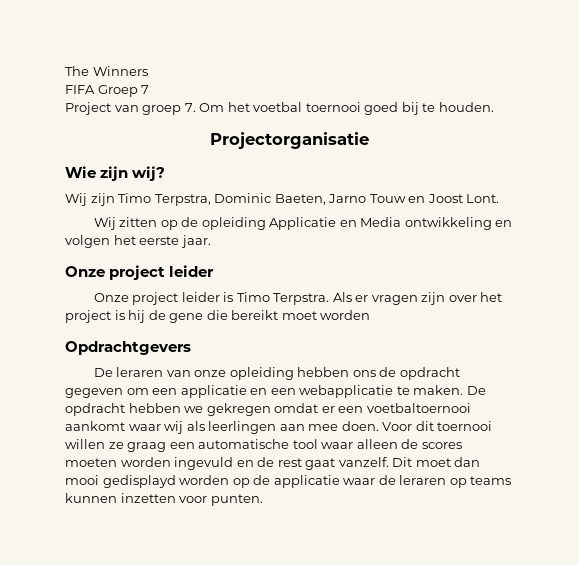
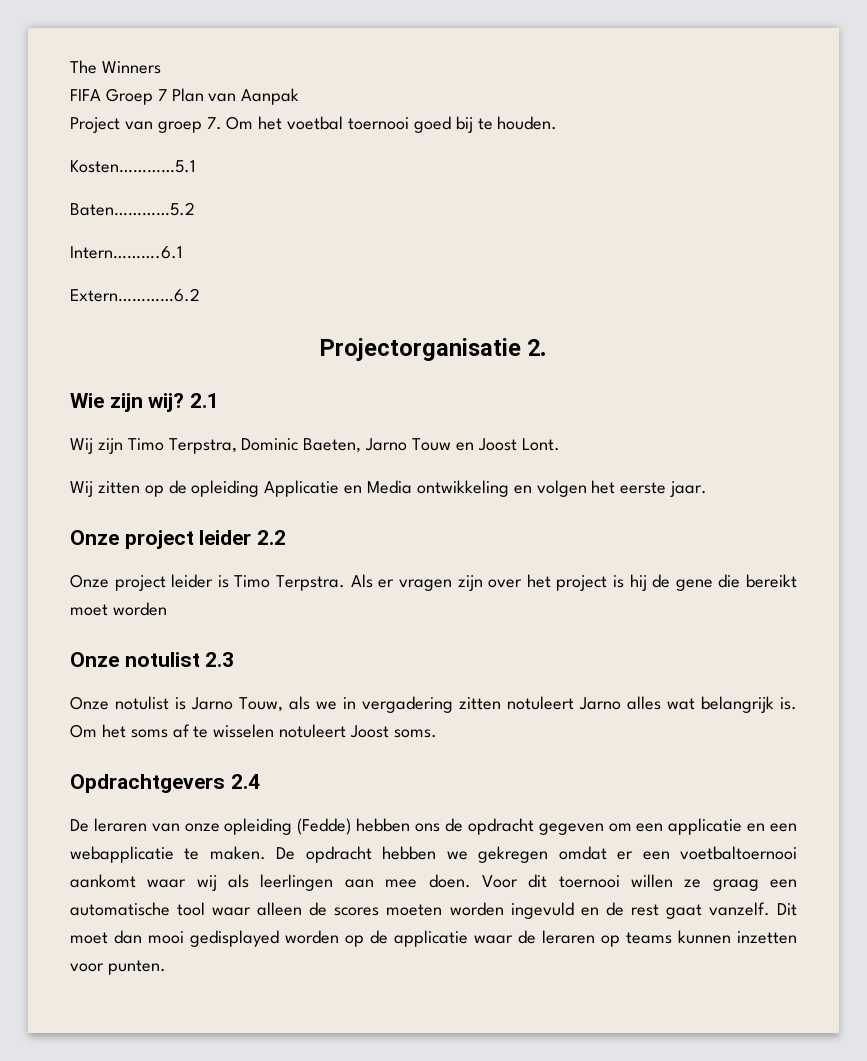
- FIFA Groep 7
+ FIFA Groep 7 Plan van Aanpak
+ Kosten…………5.1
+ Baten…………5.2
+ Intern……….6.1
+ Extern…………6.2
- Projectorganisatie
+ Projectorganisatie 2.
+ 2.1
  Wij zitten op de opleiding Applicatie en Media ontwikkeling en volgen het eerste jaar.
- Onze project leider
+ Onze project leider 2.2
+ Onze notulist 2.3
+ Onze notulist is Jarno Touw, als we in vergadering zitten notuleert Jarno alles wat belangrijk is. Om het soms af te wisselen notuleert Joost soms.
- Opdrachtgevers
+ Opdrachtgevers 2.4
- De leraren van onze opleiding hebben ons de opdracht gegeven om een applicatie en een webapplicatie te maken.
+ De leraren van onze opleiding (Fedde) hebben ons de opdracht gegeven om een applicatie en een webapplicatie te maken.
- Dit moet dan mooi gedisplayd worden op de applicatie waar de leraren op teams kunnen inzetten voor punten.
+ Dit moet dan mooi gedisplayed worden op de applicatie waar de leraren op teams kunnen inzetten voor punten.

